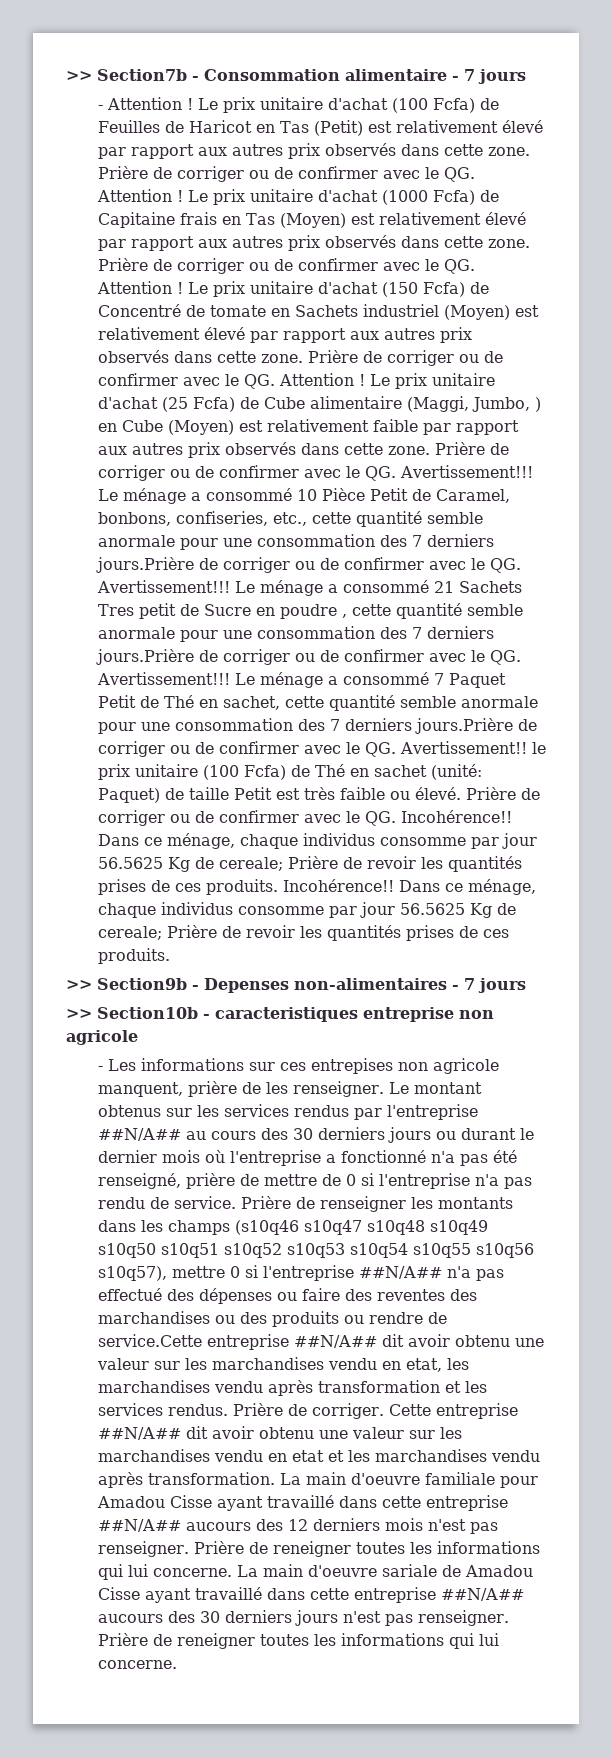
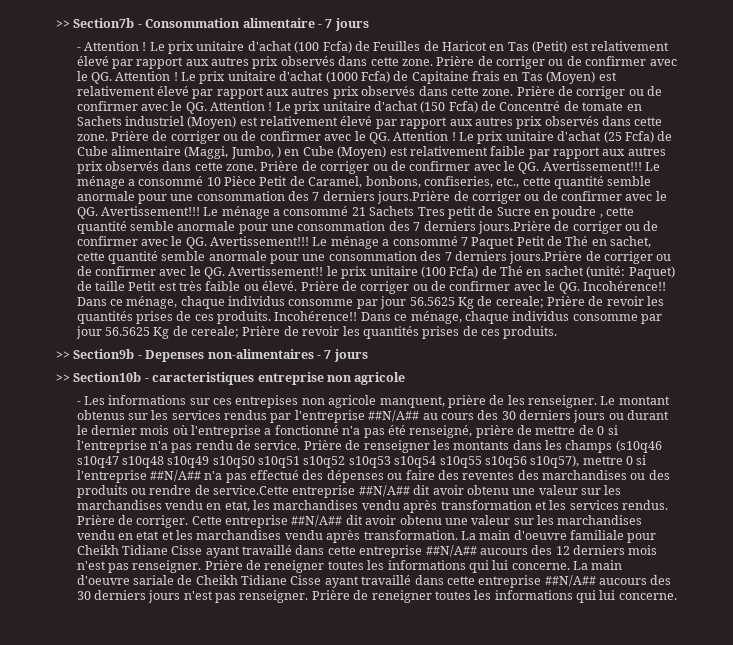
- La main d'oeuvre familiale pour Amadou Cisse ayant travaillé dans cette entreprise ##N/A## aucours des 12 derniers mois n'est pas renseigner.
+ La main d'oeuvre familiale pour Cheikh Tidiane Cisse ayant travaillé dans cette entreprise ##N/A## aucours des 12 derniers mois n'est pas renseigner.
- La main d'oeuvre sariale de Amadou Cisse ayant travaillé dans cette entreprise ##N/A## aucours des 30 derniers jours n'est pas renseigner.
+ La main d'oeuvre sariale de Cheikh Tidiane Cisse ayant travaillé dans cette entreprise ##N/A## aucours des 30 derniers jours n'est pas renseigner.

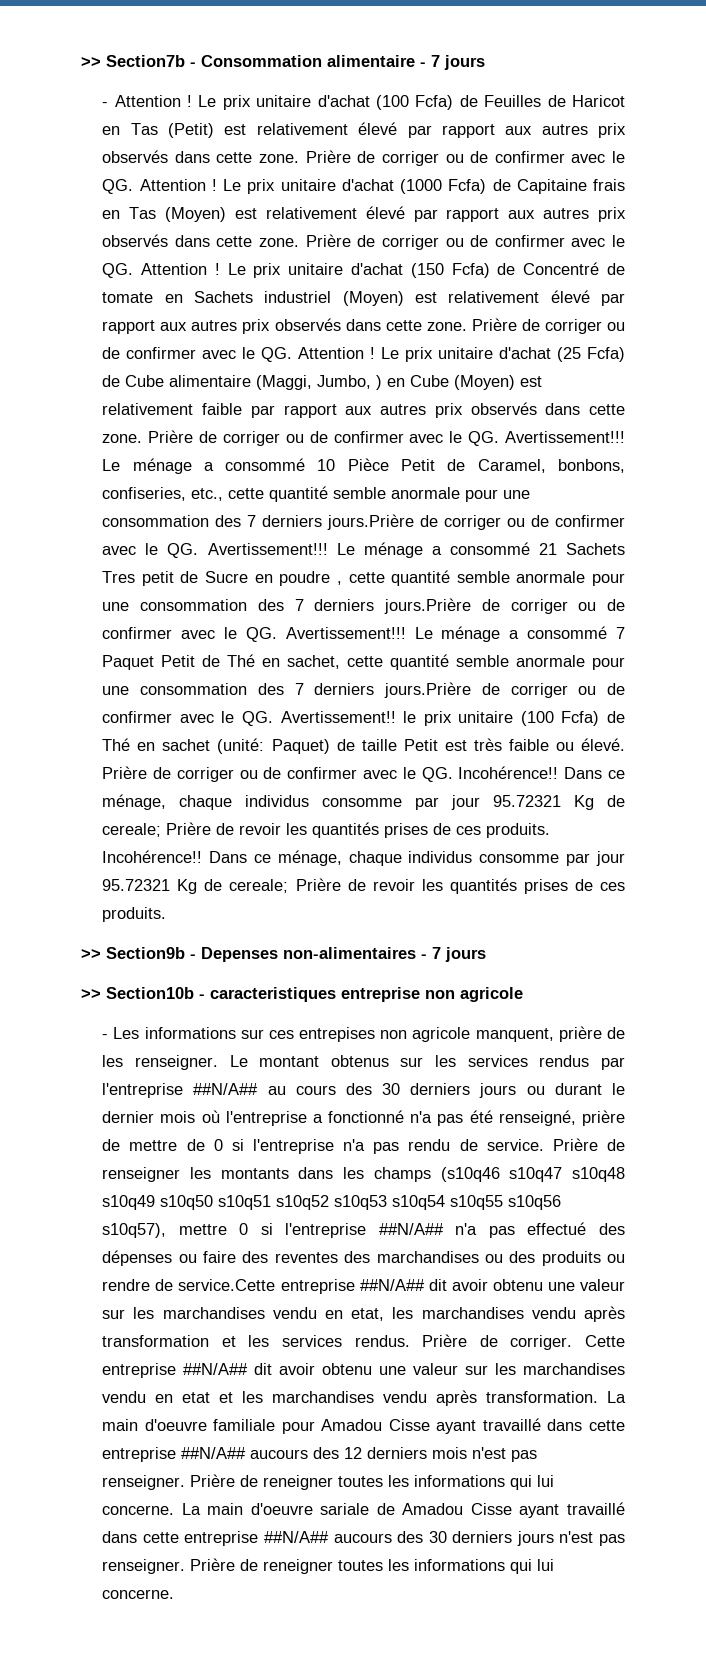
- Prière de corriger ou de confirmer avec le QG. Incohérence!! Dans ce ménage, chaque individus consomme par jour 56.5625 Kg de cereale; Prière de revoir les quantités prises de ces produits. Incohérence!! Dans ce ménage, chaque individus consomme par jour 56.5625 Kg de cereale; Prière de revoir les quantités prises de ces produits.
+ Prière de corriger ou de confirmer avec le QG. Incohérence!! Dans ce ménage, chaque individus consomme par jour 95.72321 Kg de cereale; Prière de revoir les quantités prises de ces produits. Incohérence!! Dans ce ménage, chaque individus consomme par jour 95.72321 Kg de cereale; Prière de revoir les quantités prises de ces produits.
- La main d'oeuvre familiale pour Cheikh Tidiane Cisse ayant travaillé dans cette entreprise ##N/A## aucours des 12 derniers mois n'est pas renseigner.
+ La main d'oeuvre familiale pour Amadou Cisse ayant travaillé dans cette entreprise ##N/A## aucours des 12 derniers mois n'est pas renseigner.
- La main d'oeuvre sariale de Cheikh Tidiane Cisse ayant travaillé dans cette entreprise ##N/A## aucours des 30 derniers jours n'est pas renseigner.
+ La main d'oeuvre sariale de Amadou Cisse ayant travaillé dans cette entreprise ##N/A## aucours des 30 derniers jours n'est pas renseigner.

